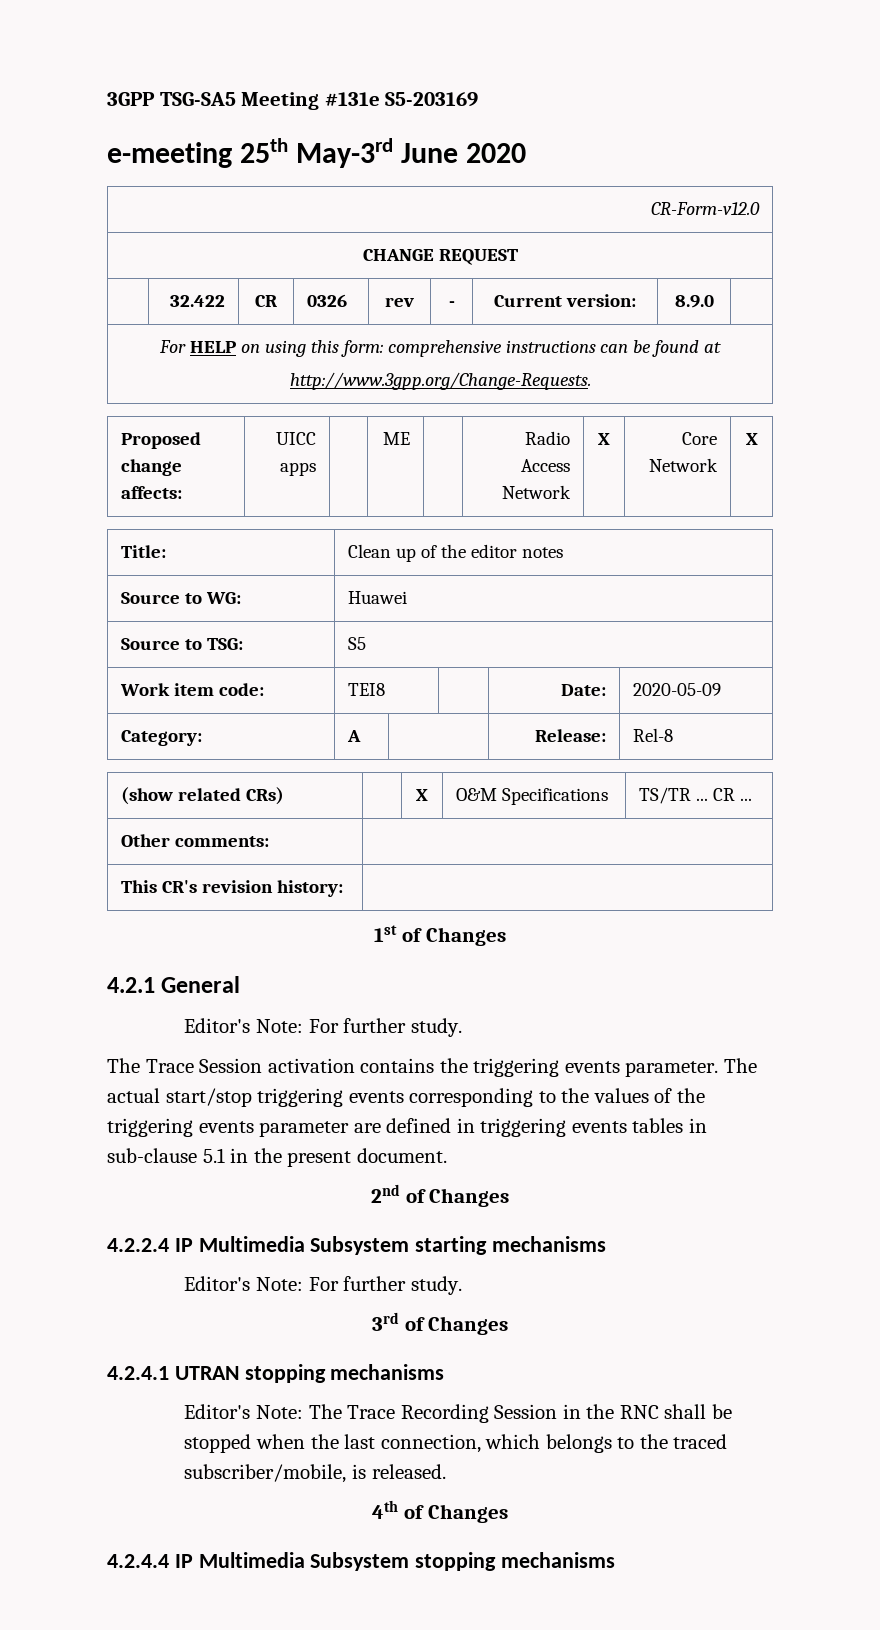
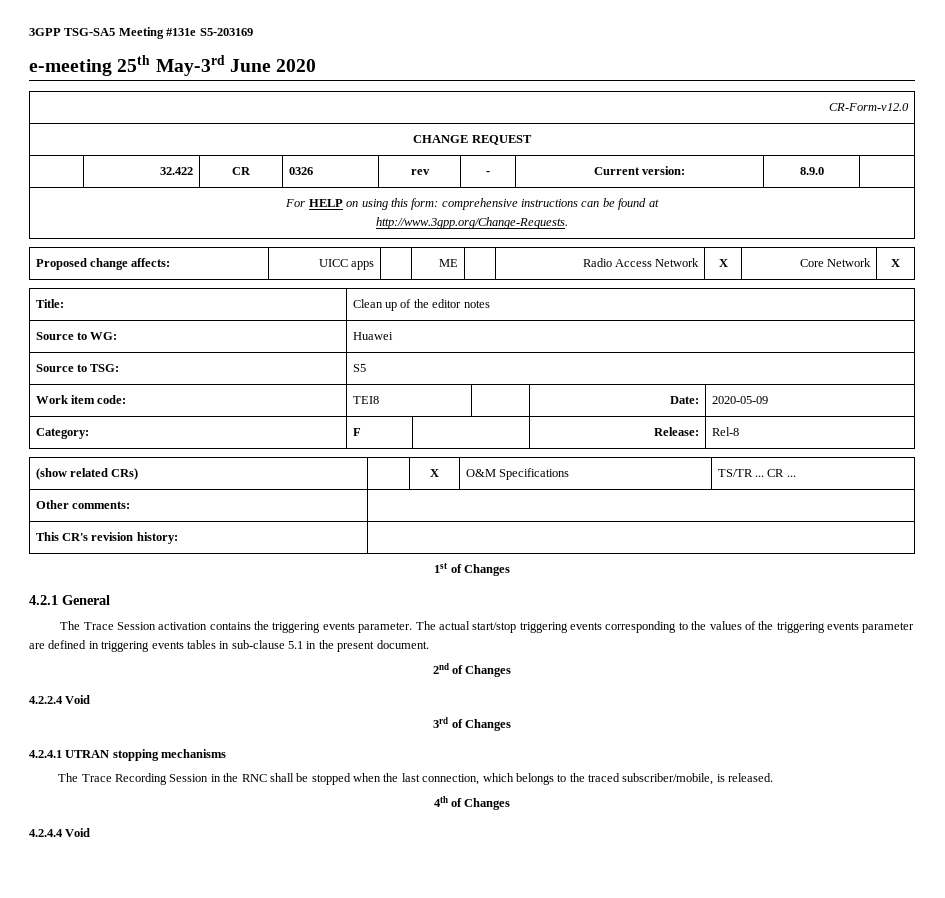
- Category: | A | | Release: | Rel-8
+ Category: | F | | Release: | Rel-8
  4.2.1 General
- Editor's Note: For further study.
- 4.2.2.4 IP Multimedia Subsystem starting mechanisms
- Editor's Note: For further study.
+ 4.2.2.4 Void
- Editor's Note: The Trace Recording Session in the RNC shall be stopped when the last connection, which belongs to the traced subscriber/mobile, is released.
+ The Trace Recording Session in the RNC shall be stopped when the last connection, which belongs to the traced subscriber/mobile, is released.
- 4.2.4.4 IP Multimedia Subsystem stopping mechanisms
+ 4.2.4.4 Void

